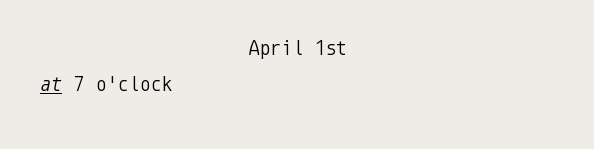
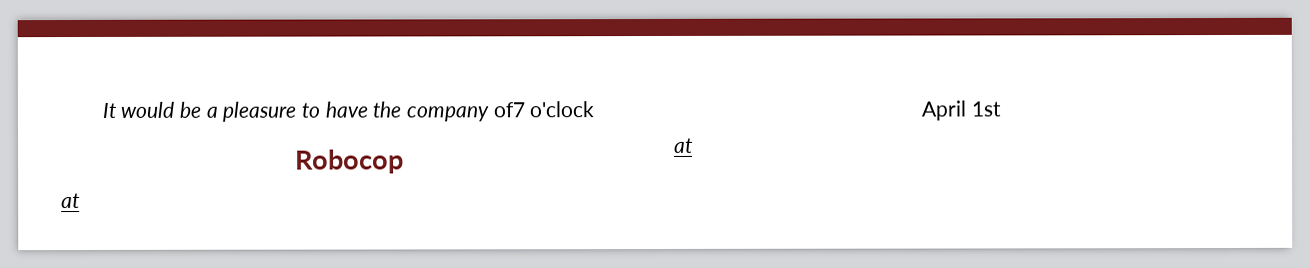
+ It would be a pleasure to have the company of7 o'clock
+ Robocop
+ at
  April 1st
- at 7 o'clock
+ at

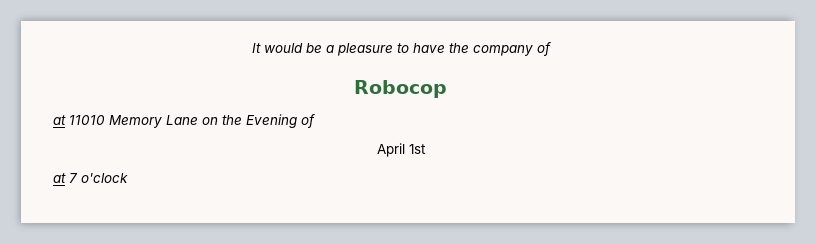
- It would be a pleasure to have the company of7 o'clock
+ It would be a pleasure to have the company of
  Robocop
- at
+ at 11010 Memory Lane on the Evening of
  April 1st
- at
+ at 7 o'clock

